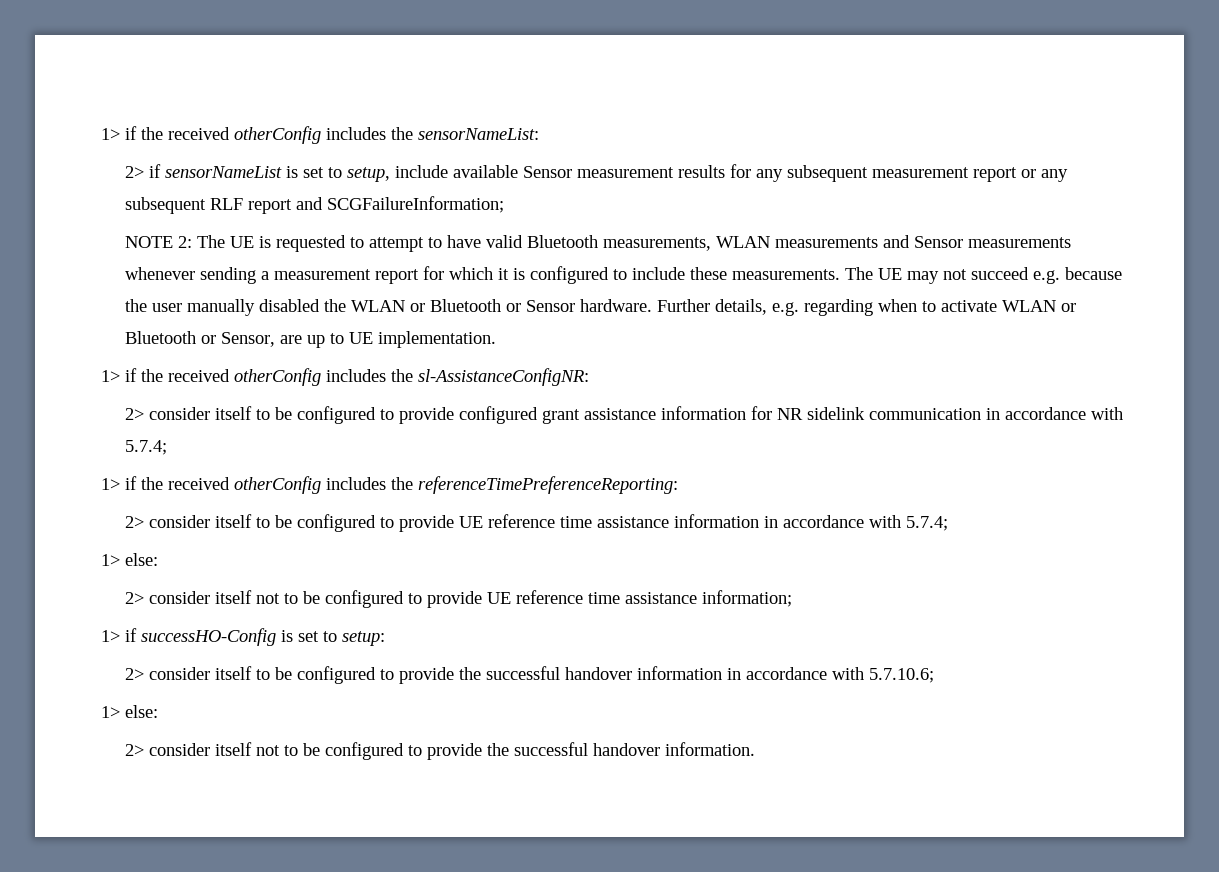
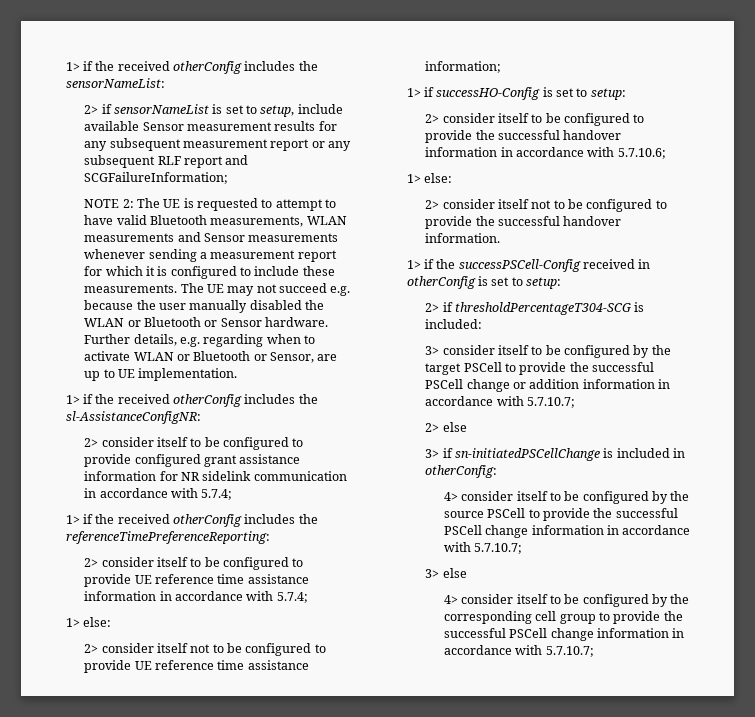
+ 1> if the successPSCell-Config received in otherConfig is set to setup:
+ 2> if thresholdPercentageT304-SCG is included:
+ 3> consider itself to be configured by the target PSCell to provide the successful PSCell change or addition information in accordance with 5.7.10.7;
+ 2> else
+ 3> if sn-initiatedPSCellChange is included in otherConfig:
+ 4> consider itself to be configured by the source PSCell to provide the successful PSCell change information in accordance with 5.7.10.7;
+ 3> else
+ 4> consider itself to be configured by the corresponding cell group to provide the successful PSCell change information in accordance with 5.7.10.7;

